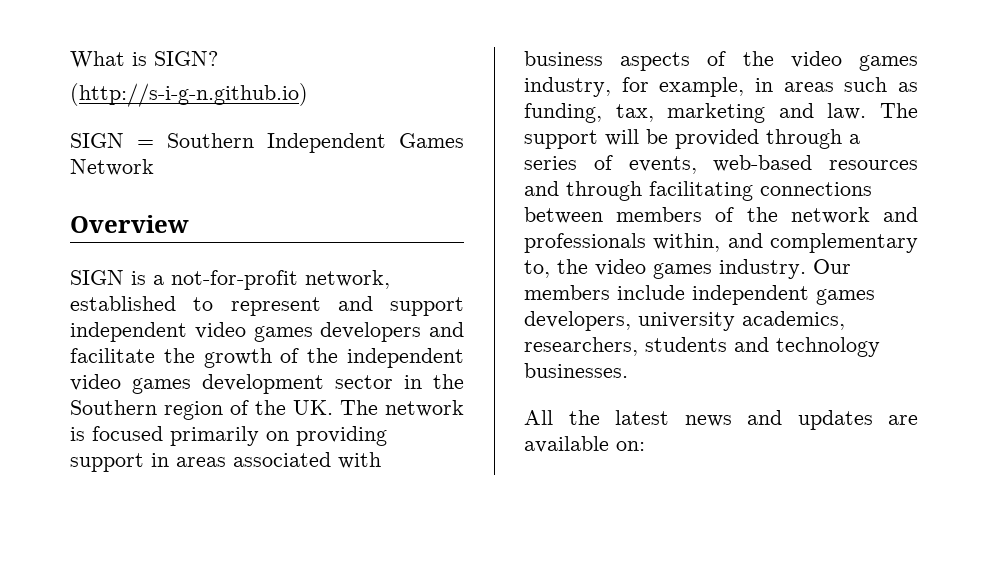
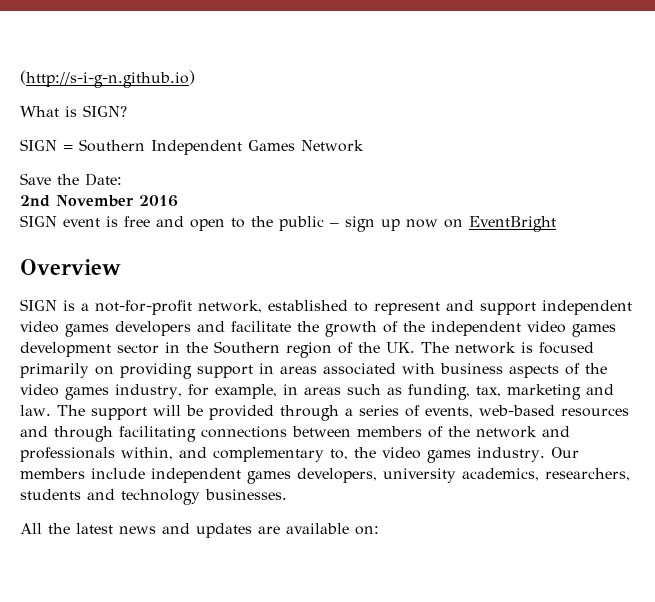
+ (http://s-i-g-n.github.io)
- (http://s-i-g-n.github.io)
+ Save the Date:
+ 2nd November 2016
+ SIGN event is free and open to the public – sign up now on EventBright

